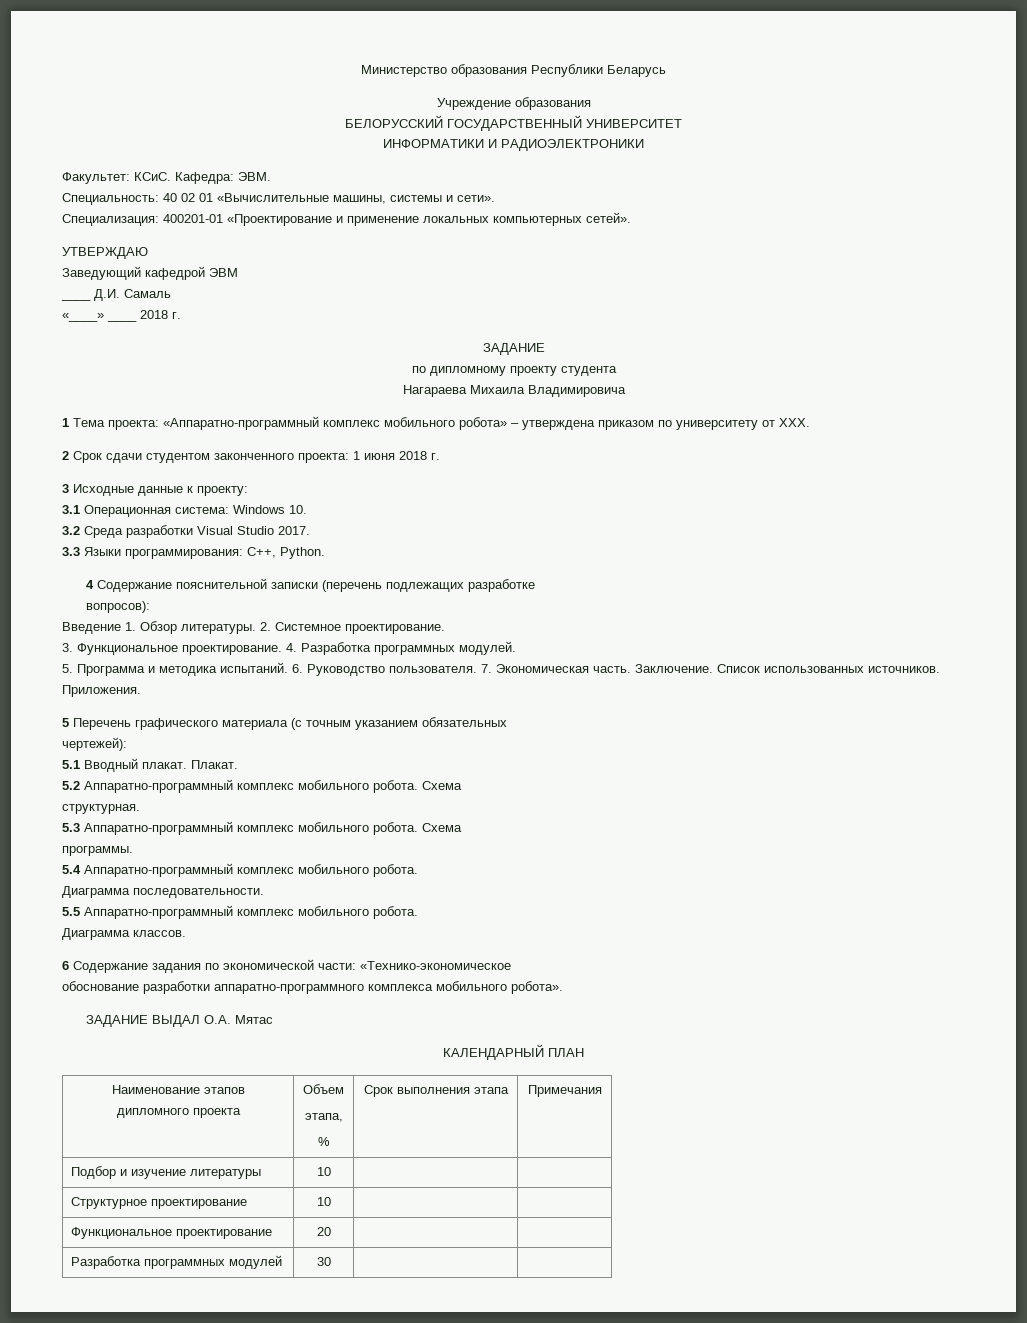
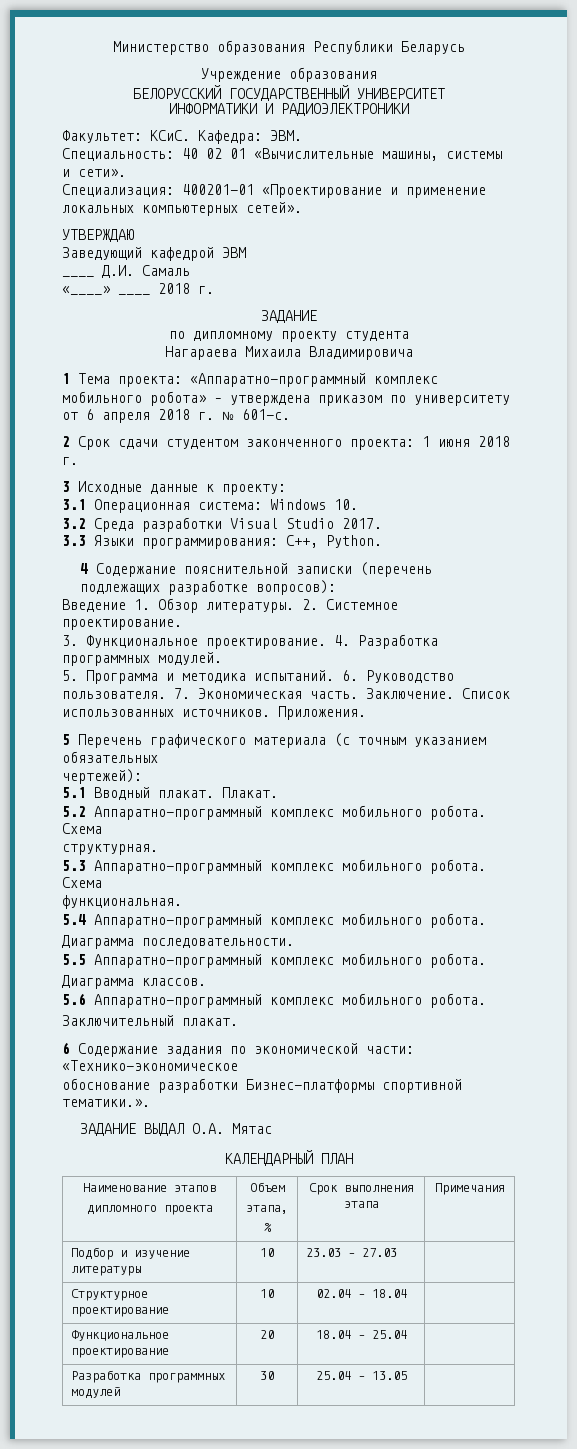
- 1 Тема проекта: «Аппаратно-программный комплекс мобильного робота» – утверждена приказом по университету от ХХХ.
+ 1 Тема проекта: «Аппаратно-программный комплекс мобильного робота» – утверждена приказом по университету от 6 апреля 2018 г. № 601-с.
- 4 Содержание пояснительной записки (перечень подлежащих разработке
- вопросов):
+ 4 Содержание пояснительной записки (перечень подлежащих разработке вопросов):
- программы.
+ функциональная.
+ 5.6 Аппаратно-программный комплекс мобильного робота.
+ Заключительный плакат.
- обоснование разработки аппаратно-программного комплекса мобильного робота».
+ обоснование разработки Бизнес-платформы спортивной тематики.».
- Подбор и изучение литературы | 10 | |
+ Подбор и изучение литературы | 10 | 23.03 – 27.03 |
- Структурное проектирование | 10 | |
+ Структурное проектирование | 10 | 02.04 – 18.04 |
- Функциональное проектирование | 20 | |
+ Функциональное проектирование | 20 | 18.04 – 25.04 |
- Разработка программных модулей | 30 | |
+ Разработка программных модулей | 30 | 25.04 – 13.05 |

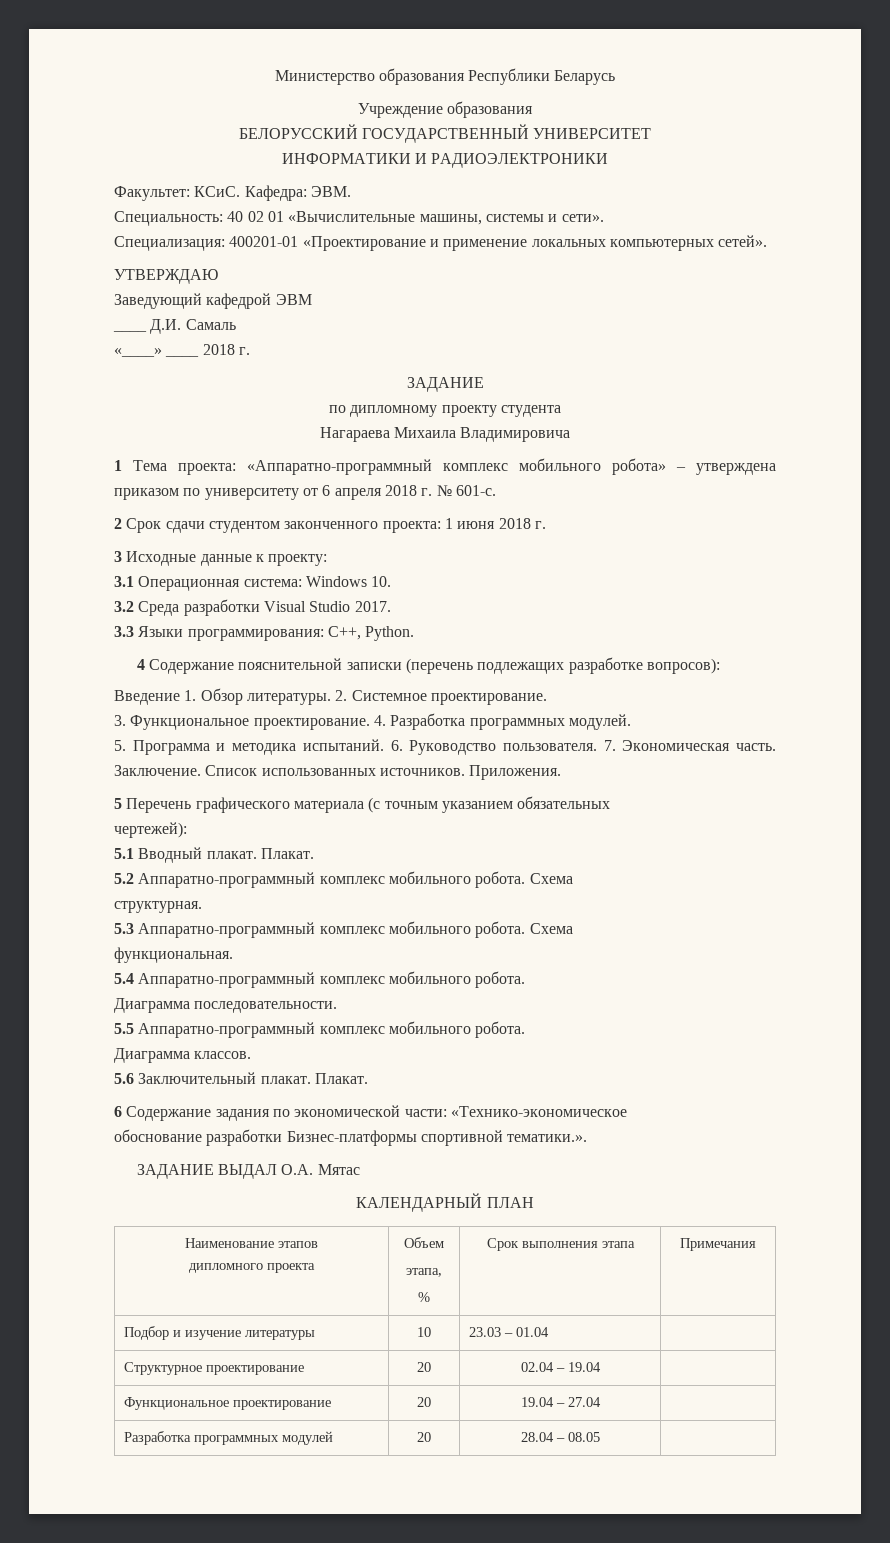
- 5.6 Аппаратно-программный комплекс мобильного робота.
- Заключительный плакат.
+ 5.6 Заключительный плакат. Плакат.
- Подбор и изучение литературы | 10 | 23.03 – 27.03 |
+ Подбор и изучение литературы | 10 | 23.03 – 01.04 |
- Структурное проектирование | 10 | 02.04 – 18.04 |
+ Структурное проектирование | 20 | 02.04 – 19.04 |
- Функциональное проектирование | 20 | 18.04 – 25.04 |
+ Функциональное проектирование | 20 | 19.04 – 27.04 |
- Разработка программных модулей | 30 | 25.04 – 13.05 |
+ Разработка программных модулей | 20 | 28.04 – 08.05 |

